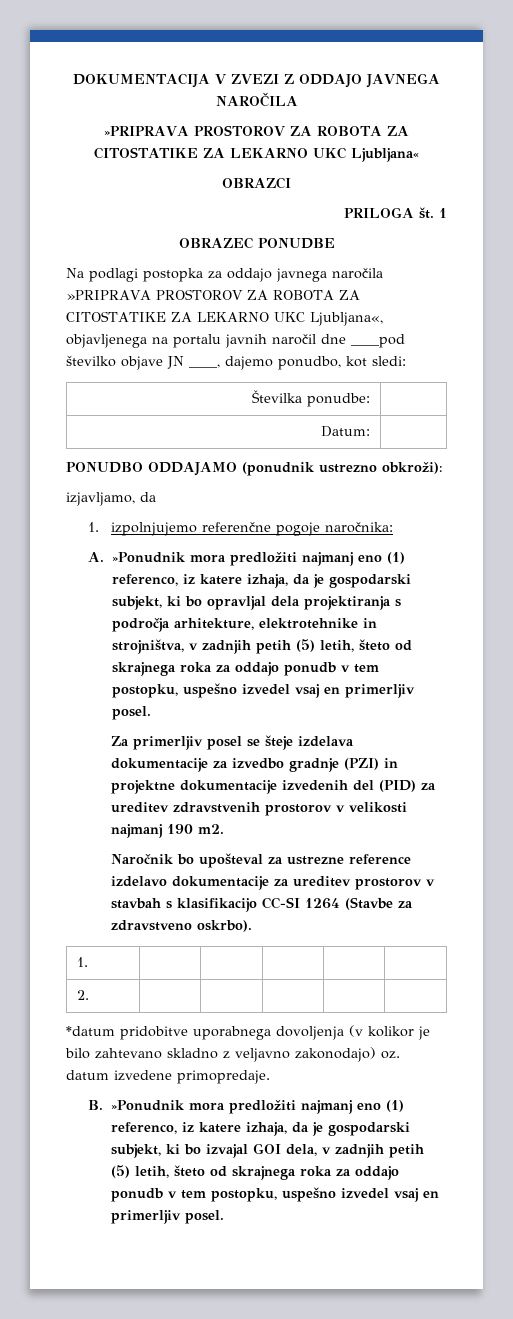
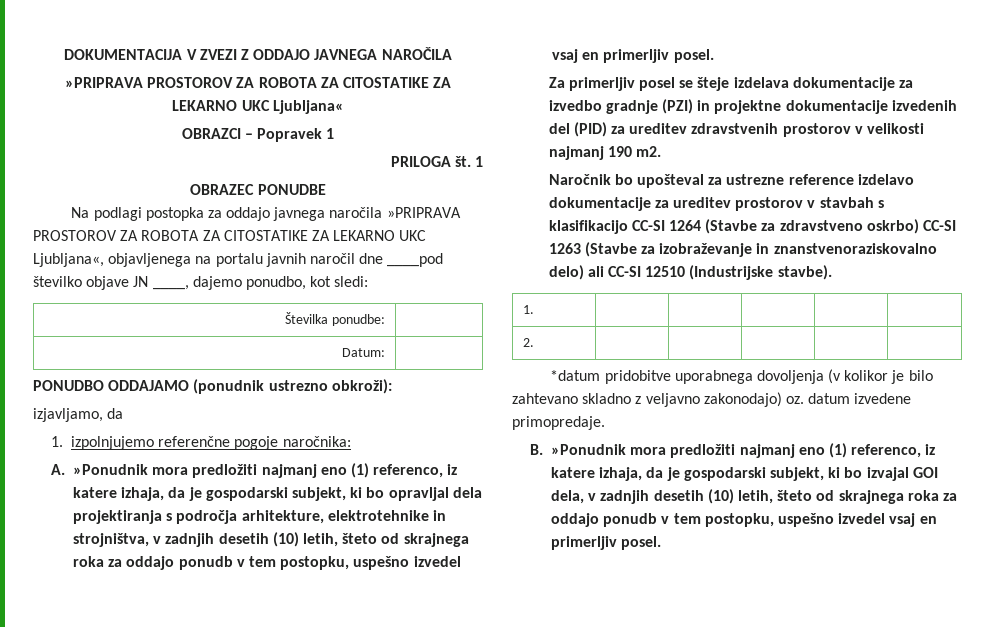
- OBRAZCI
+ OBRAZCI – Popravek 1
- A. »Ponudnik mora predložiti najmanj eno (1) referenco, iz katere izhaja, da je gospodarski subjekt, ki bo opravljal dela projektiranja s področja arhitekture, elektrotehnike in strojništva, v zadnjih petih (5) letih, šteto od skrajnega roka za oddajo ponudb v tem postopku, uspešno izvedel vsaj en primerljiv posel.
+ A. »Ponudnik mora predložiti najmanj eno (1) referenco, iz katere izhaja, da je gospodarski subjekt, ki bo opravljal dela projektiranja s področja arhitekture, elektrotehnike in strojništva, v zadnjih desetih (10) letih, šteto od skrajnega roka za oddajo ponudb v tem postopku, uspešno izvedel vsaj en primerljiv posel.
- Naročnik bo upošteval za ustrezne reference izdelavo dokumentacije za ureditev prostorov v stavbah s klasifikacijo CC-SI 1264 (Stavbe za zdravstveno oskrbo).
+ Naročnik bo upošteval za ustrezne reference izdelavo dokumentacije za ureditev prostorov v stavbah s klasifikacijo CC-SI 1264 (Stavbe za zdravstveno oskrbo) CC-SI 1263 (Stavbe za izobraževanje in znanstvenoraziskovalno delo) ali CC-SI 12510 (Industrijske stavbe).
- B. »Ponudnik mora predložiti najmanj eno (1) referenco, iz katere izhaja, da je gospodarski subjekt, ki bo izvajal GOI dela, v zadnjih petih (5) letih, šteto od skrajnega roka za oddajo ponudb v tem postopku, uspešno izvedel vsaj en primerljiv posel.
+ B. »Ponudnik mora predložiti najmanj eno (1) referenco, iz katere izhaja, da je gospodarski subjekt, ki bo izvajal GOI dela, v zadnjih desetih (10) letih, šteto od skrajnega roka za oddajo ponudb v tem postopku, uspešno izvedel vsaj en primerljiv posel.

